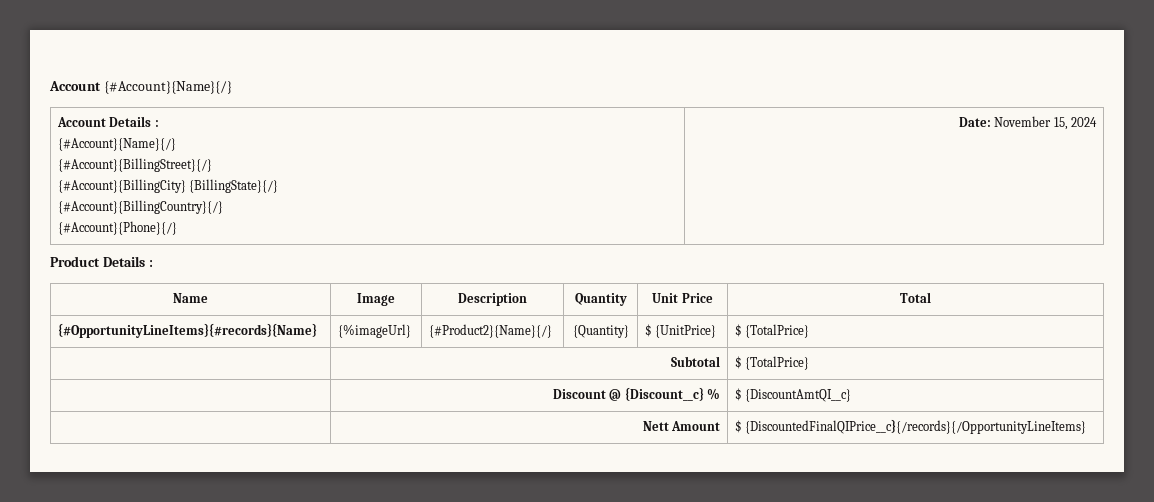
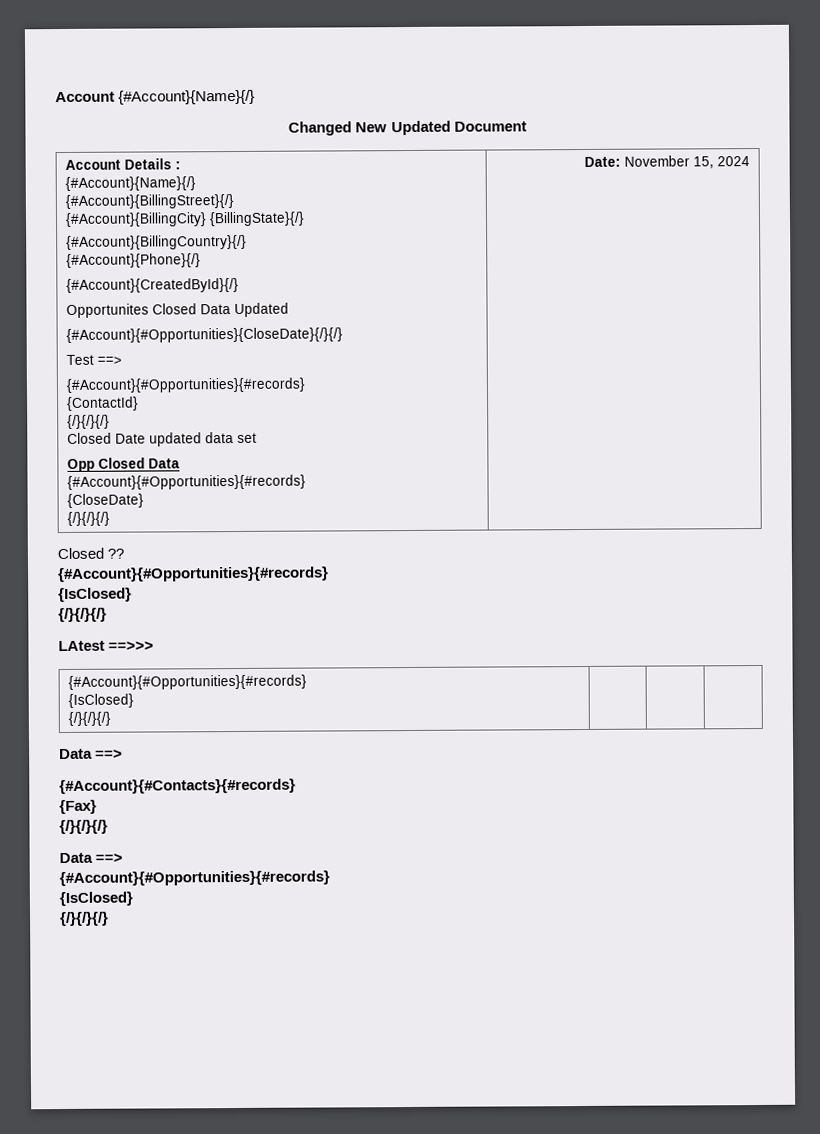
+ Changed New Updated Document
  Account Details :
  {#Account}{Name}{/}
  {#Account}{BillingStreet}{/}
  {#Account}{BillingCity} {BillingState}{/}
  {#Account}{BillingCountry}{/}
- {#Account}{Phone}{/} | Date: November 15, 2024
- Product Details :
- Name | Image | Description | Quantity | Unit Price | Total
- {#OpportunityLineItems}{#records}{Name} | {%imageUrl} | {#Product2}{Name}{/} | {Quantity} | $ {UnitPrice} | $ {TotalPrice}
- | Subtotal | $ {TotalPrice}
- | Discount @ {Discount__c} % | $ {DiscountAmtQI__c}
- | Nett Amount | $ {DiscountedFinalQIPrice__c}{/records}{/OpportunityLineItems}
+ {#Account}{Phone}{/}
+ {#Account}{CreatedById}{/}
+ Opportunites Closed Data Updated
+ {#Account}{#Opportunities}{CloseDate}{/}{/}
+ Test ==>
+ {#Account}{#Opportunities}{#records}
+ {ContactId}
+ {/}{/}{/}
+ Closed Date updated data set
+ Opp Closed Data
+ {#Account}{#Opportunities}{#records}
+ {CloseDate}
+ {/}{/}{/} | Date: November 15, 2024
+ Closed ??
+ {#Account}{#Opportunities}{#records}
+ {IsClosed}
+ {/}{/}{/}
+ LAtest ==>>>
+ {#Account}{#Opportunities}{#records}
+ {IsClosed}
+ {/}{/}{/} | | |
+ Data ==>
+ {#Account}{#Contacts}{#records}
+ {Fax}
+ {/}{/}{/}
+ Data ==>
+ {#Account}{#Opportunities}{#records}
+ {IsClosed}
+ {/}{/}{/}

